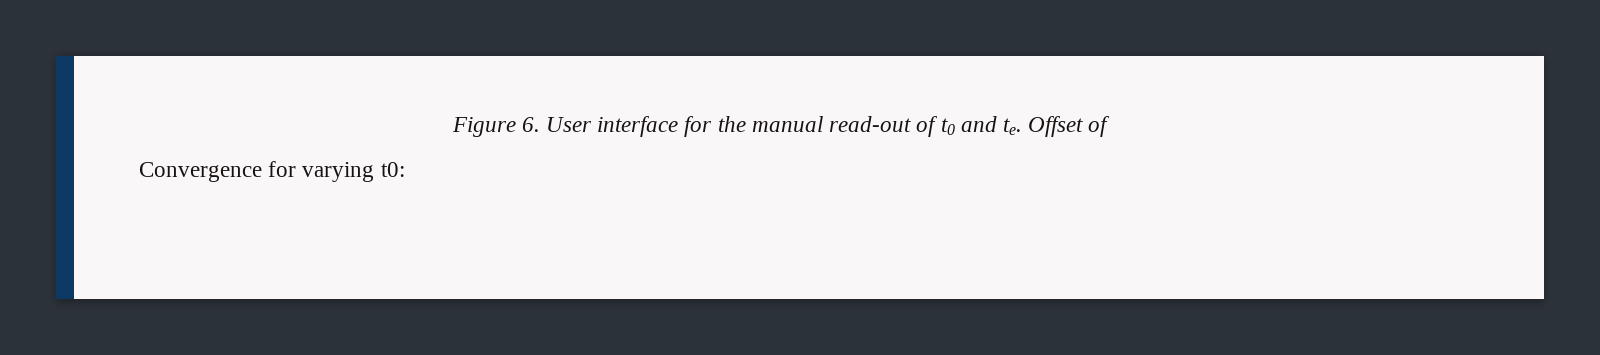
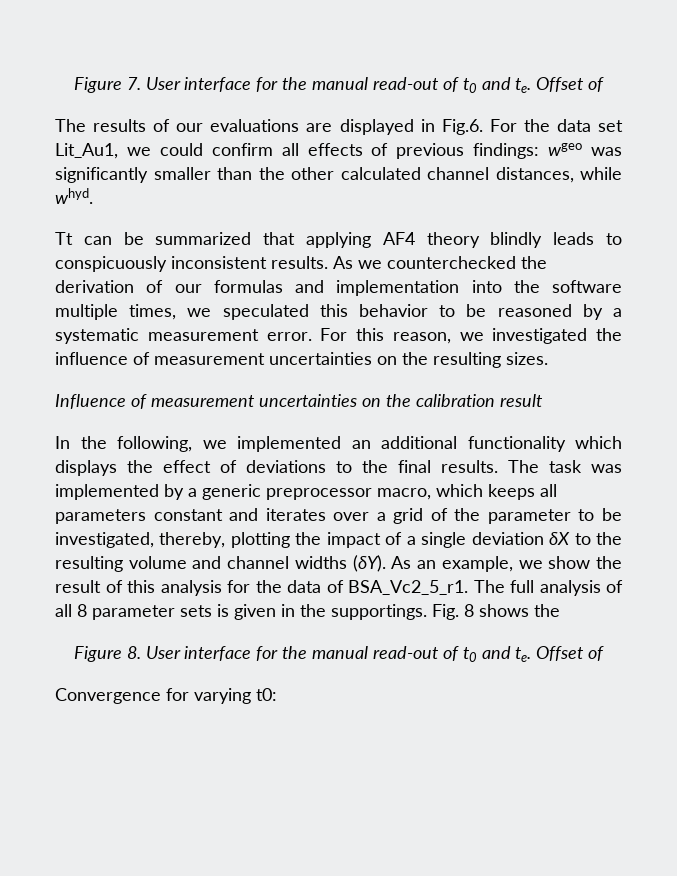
- Figure 6. User interface for the manual read-out of t0 and te.
+ Figure 7. User interface for the manual read-out of t0 and te. Offset of
+ The results of our evaluations are displayed in Fig.6. For the data set Lit_Au1, we could confirm all effects of previous findings: wgeo was significantly smaller than the other calculated channel distances, while whyd.
+ Tt can be summarized that applying AF4 theory blindly leads to conspicuously inconsistent results. As we counterchecked the derivation of our formulas and implementation into the software multiple times, we speculated this behavior to be reasoned by a systematic measurement error. For this reason, we investigated the influence of measurement uncertainties on the resulting sizes.
+ Influence of measurement uncertainties on the calibration result
+ In the following, we implemented an additional functionality which displays the effect of deviations to the final results. The task was implemented by a generic preprocessor macro, which keeps all parameters constant and iterates over a grid of the parameter to be investigated, thereby, plotting the impact of a single deviation δX to the resulting volume and channel widths (δY). As an example, we show the result of this analysis for the data of BSA_Vc2_5_r1. The full analysis of all 8 parameter sets is given in the supportings. Fig. 8 shows the
+ Figure 8. User interface for the manual read-out of t0 and te.

